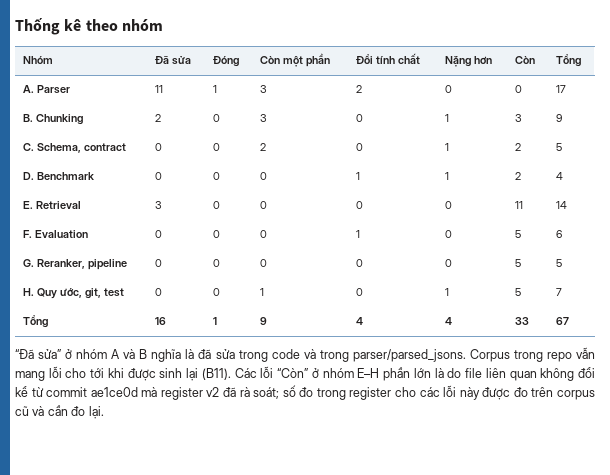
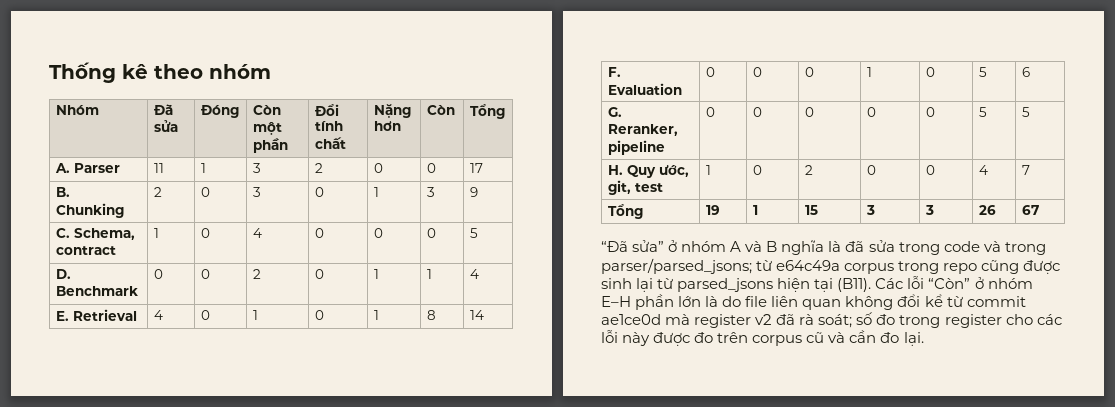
- C. Schema, contract | 0 | 0 | 2 | 0 | 1 | 2 | 5
- D. Benchmark | 0 | 0 | 0 | 1 | 1 | 2 | 4
+ C. Schema, contract | 1 | 0 | 4 | 0 | 0 | 0 | 5
+ D. Benchmark | 0 | 0 | 2 | 0 | 1 | 1 | 4
- E. Retrieval | 3 | 0 | 0 | 0 | 0 | 11 | 14
+ E. Retrieval | 4 | 0 | 1 | 0 | 1 | 8 | 14
- H. Quy ước, git, test | 0 | 0 | 1 | 0 | 1 | 5 | 7
+ H. Quy ước, git, test | 1 | 0 | 2 | 0 | 0 | 4 | 7
- Tổng | 16 | 1 | 9 | 4 | 4 | 33 | 67
+ Tổng | 19 | 1 | 15 | 3 | 3 | 26 | 67
- “Đã sửa” ở nhóm A và B nghĩa là đã sửa trong code và trong parser/parsed_jsons. Corpus trong repo vẫn mang lỗi cho tới khi được sinh lại (B11).
+ “Đã sửa” ở nhóm A và B nghĩa là đã sửa trong code và trong parser/parsed_jsons; từ e64c49a corpus trong repo cũng được sinh lại từ parsed_jsons hiện tại (B11).

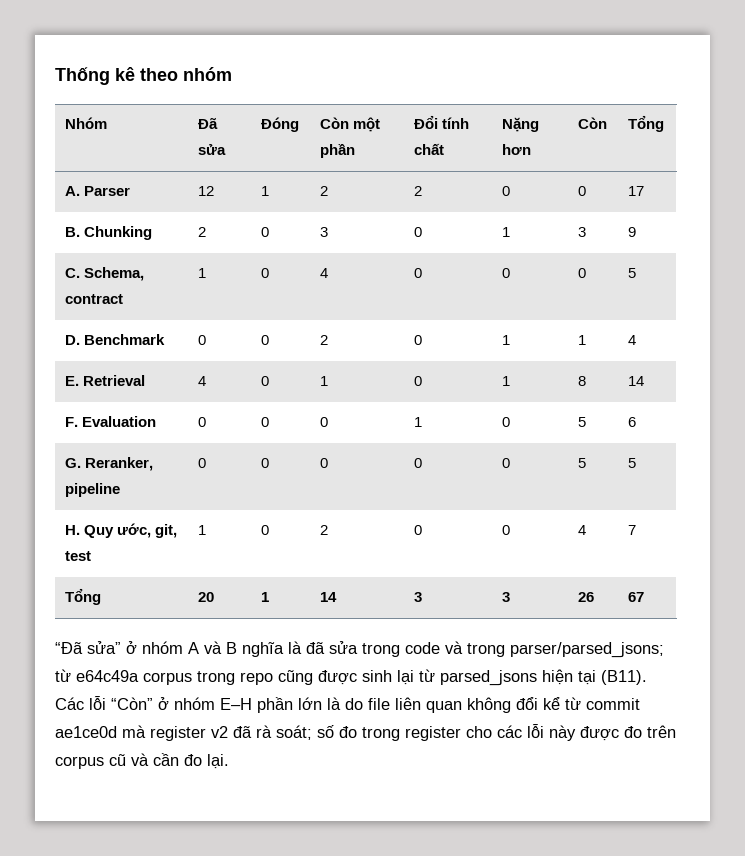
- A. Parser | 11 | 1 | 3 | 2 | 0 | 0 | 17
+ A. Parser | 12 | 1 | 2 | 2 | 0 | 0 | 17
- Tổng | 19 | 1 | 15 | 3 | 3 | 26 | 67
+ Tổng | 20 | 1 | 14 | 3 | 3 | 26 | 67

